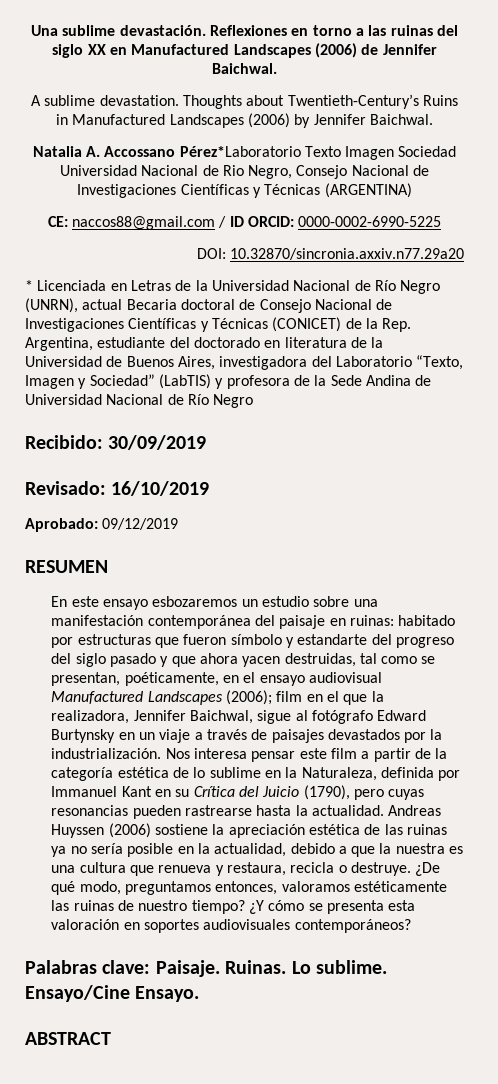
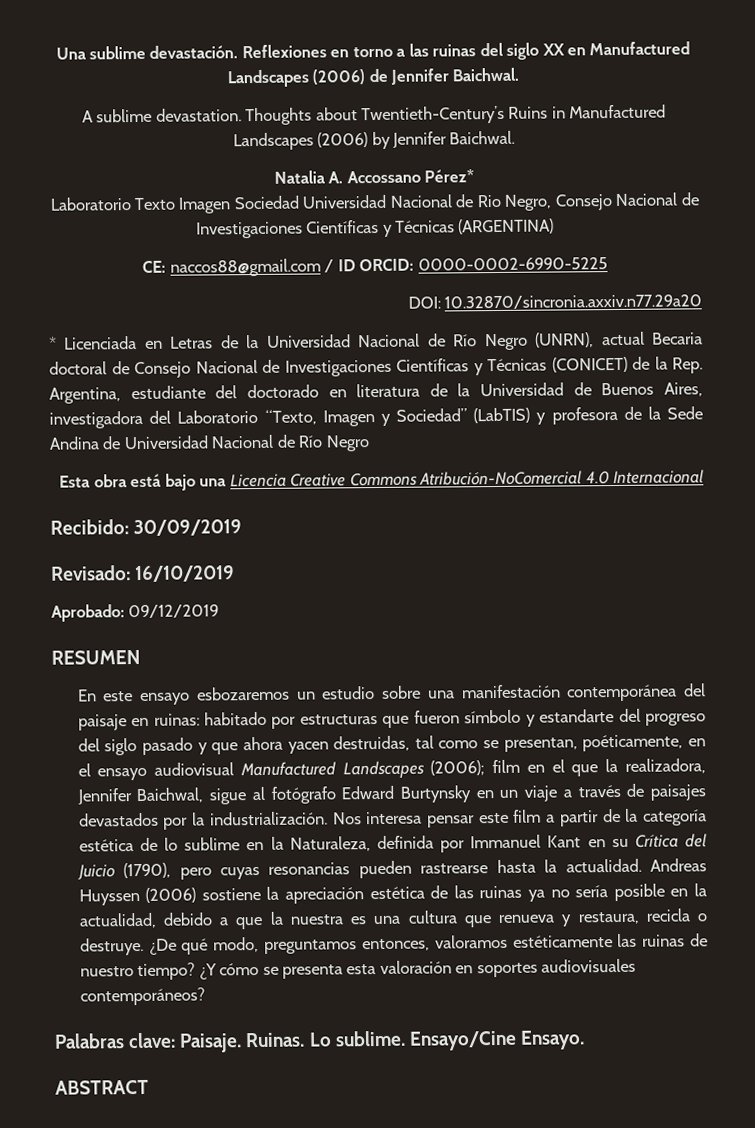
- Natalia A. Accossano Pérez*Laboratorio Texto Imagen Sociedad Universidad Nacional de Rio Negro, Consejo Nacional de Investigaciones Científicas y Técnicas (ARGENTINA)
+ Natalia A. Accossano Pérez*
+ Laboratorio Texto Imagen Sociedad Universidad Nacional de Rio Negro, Consejo Nacional de Investigaciones Científicas y Técnicas (ARGENTINA)
+ Esta obra está bajo una Licencia Creative Commons Atribución-NoComercial 4.0 Internacional

